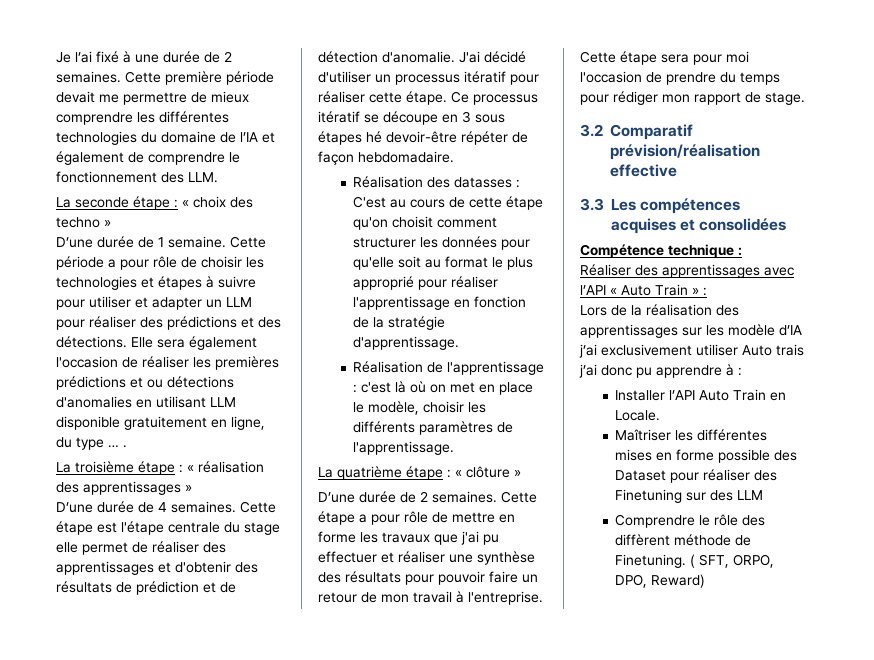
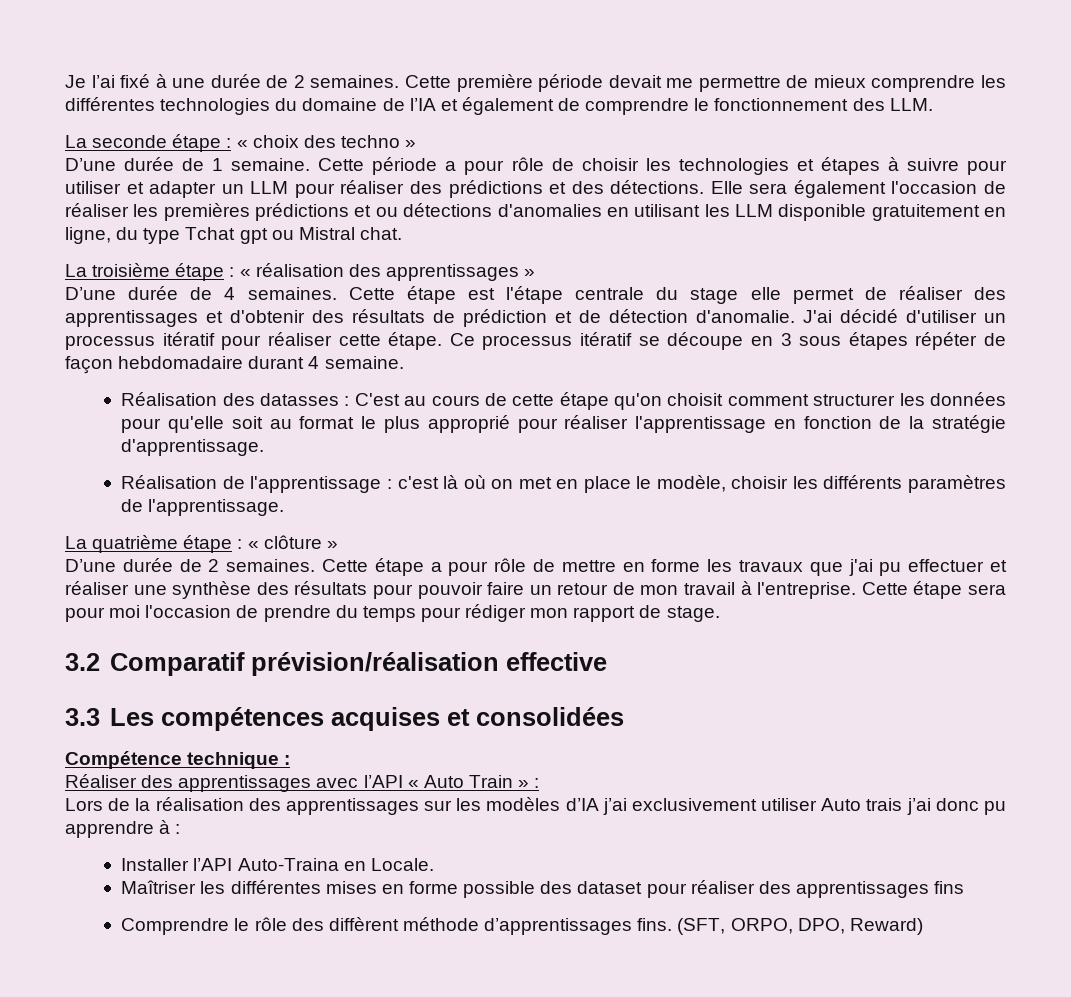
- Elle sera également l'occasion de réaliser les premières prédictions et ou détections d'anomalies en utilisant LLM disponible gratuitement en ligne, du type … .
+ Elle sera également l'occasion de réaliser les premières prédictions et ou détections d'anomalies en utilisant les LLM disponible gratuitement en ligne, du type Tchat gpt ou Mistral chat.
- Ce processus itératif se découpe en 3 sous étapes hé devoir-être répéter de façon hebdomadaire.
+ Ce processus itératif se découpe en 3 sous étapes répéter de façon hebdomadaire durant 4 semaine.
- Lors de la réalisation des apprentissages sur les modèle d’IA j’ai exclusivement utiliser Auto trais j’ai donc pu apprendre à :
+ Lors de la réalisation des apprentissages sur les modèles d’IA j’ai exclusivement utiliser Auto trais j’ai donc pu apprendre à :
- Installer l’API Auto Train en Locale.
+ Installer l’API Auto-Traina en Locale.
- Maîtriser les différentes mises en forme possible des Dataset pour réaliser des Finetuning sur des LLM
+ Maîtriser les différentes mises en forme possible des dataset pour réaliser des apprentissages fins
- Comprendre le rôle des diffèrent méthode de Finetuning. ( SFT, ORPO, DPO, Reward)
+ Comprendre le rôle des diffèrent méthode d’apprentissages fins. (SFT, ORPO, DPO, Reward)

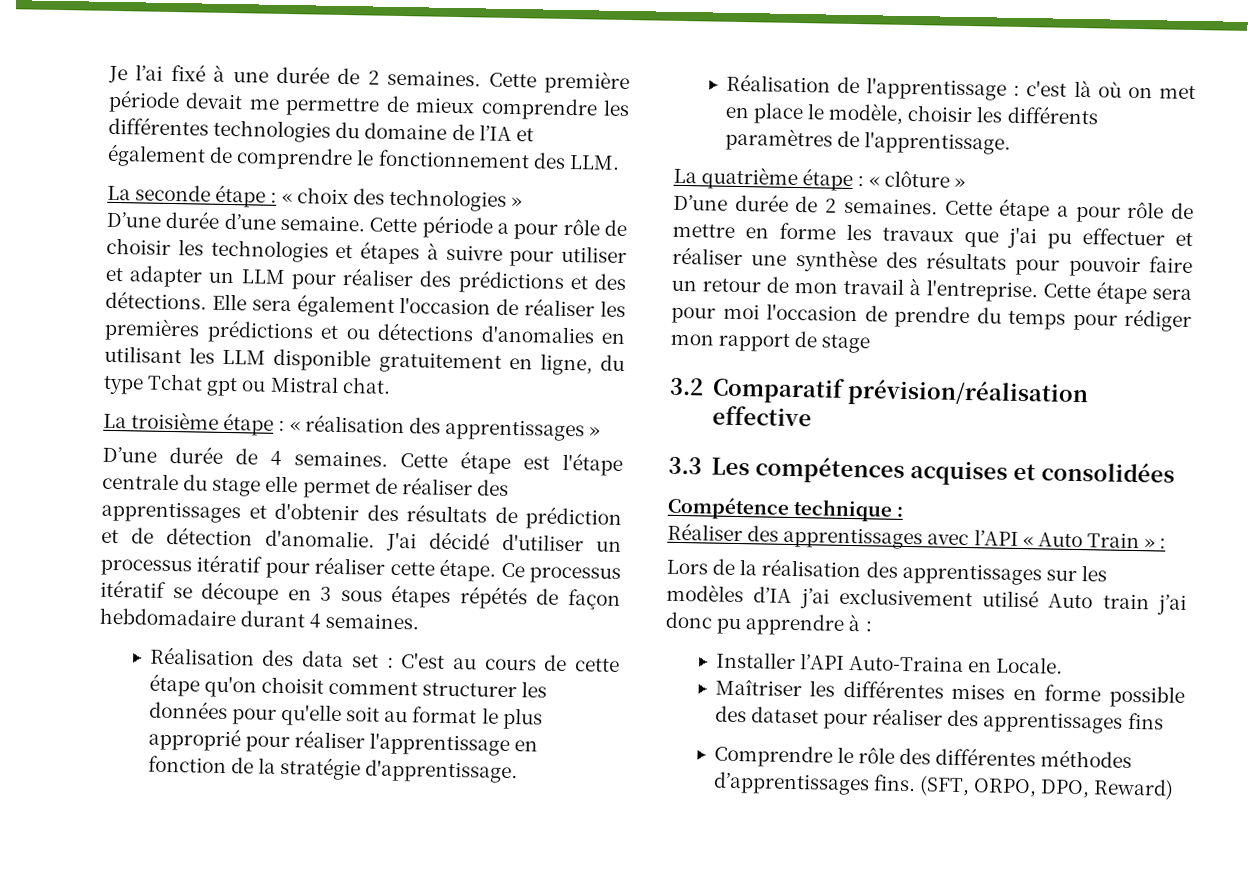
- La seconde étape : « choix des techno »
- D’une durée de 1 semaine.
+ La seconde étape : « choix des technologies »
+ D’une durée d’une semaine.
- Ce processus itératif se découpe en 3 sous étapes répéter de façon hebdomadaire durant 4 semaine.
+ Ce processus itératif se découpe en 3 sous étapes répétés de façon hebdomadaire durant 4 semaines.
- Réalisation des datasses : C'est au cours de cette étape qu'on choisit comment structurer les données pour qu'elle soit au format le plus approprié pour réaliser l'apprentissage en fonction de la stratégie d'apprentissage.
+ Réalisation des data set : C'est au cours de cette étape qu'on choisit comment structurer les données pour qu'elle soit au format le plus approprié pour réaliser l'apprentissage en fonction de la stratégie d'apprentissage.
- Cette étape sera pour moi l'occasion de prendre du temps pour rédiger mon rapport de stage.
+ Cette étape sera pour moi l'occasion de prendre du temps pour rédiger mon rapport de stage
- Lors de la réalisation des apprentissages sur les modèles d’IA j’ai exclusivement utiliser Auto trais j’ai donc pu apprendre à :
+ Lors de la réalisation des apprentissages sur les modèles d’IA j’ai exclusivement utilisé Auto train j’ai donc pu apprendre à :
- Comprendre le rôle des diffèrent méthode d’apprentissages fins.
+ Comprendre le rôle des différentes méthodes d’apprentissages fins.

